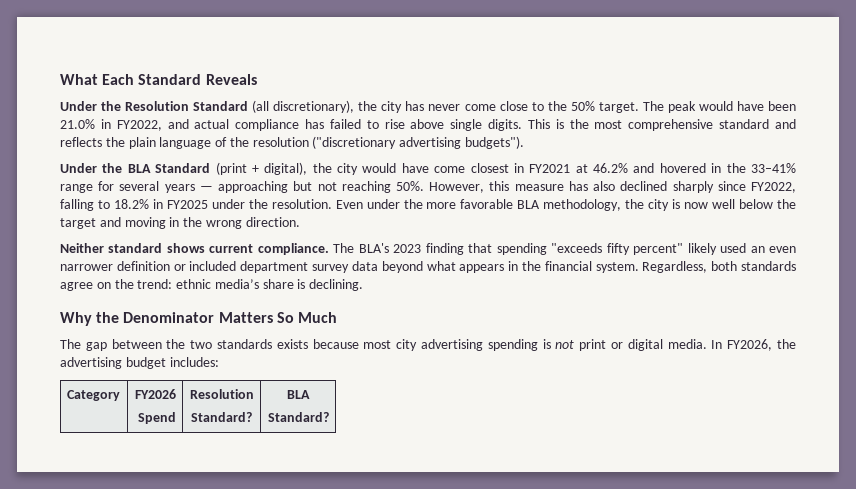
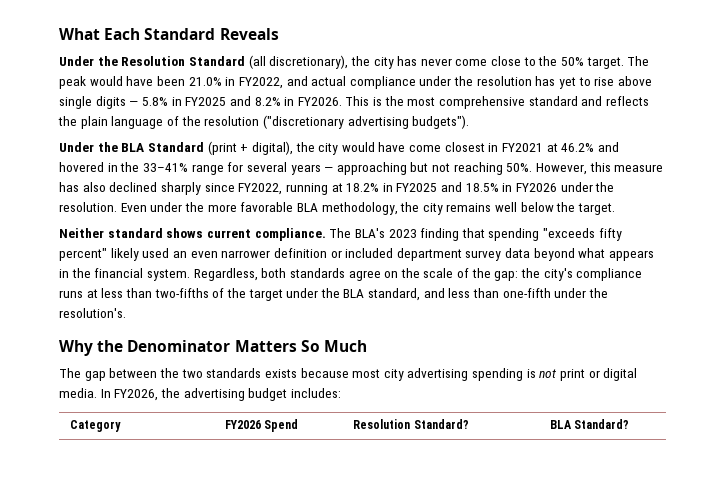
- The peak would have been 21.0% in FY2022, and actual compliance has failed to rise above single digits.
+ The peak would have been 21.0% in FY2022, and actual compliance under the resolution has yet to rise above single digits — 5.8% in FY2025 and 8.2% in FY2026.
- However, this measure has also declined sharply since FY2022, falling to 18.2% in FY2025 under the resolution.
+ However, this measure has also declined sharply since FY2022, running at 18.2% in FY2025 and 18.5% in FY2026 under the resolution.
- Even under the more favorable BLA methodology, the city is now well below the target and moving in the wrong direction.
+ Even under the more favorable BLA methodology, the city remains well below the target.
- Regardless, both standards agree on the trend: ethnic media’s share is declining.
+ Regardless, both standards agree on the scale of the gap: the city's compliance runs at less than two-fifths of the target under the BLA standard, and less than one-fifth under the resolution's.
- Category | FY2026
- Spend | Resolution
- Standard? | BLA
- Standard?
+ Category | FY2026 Spend | Resolution Standard? | BLA Standard?

